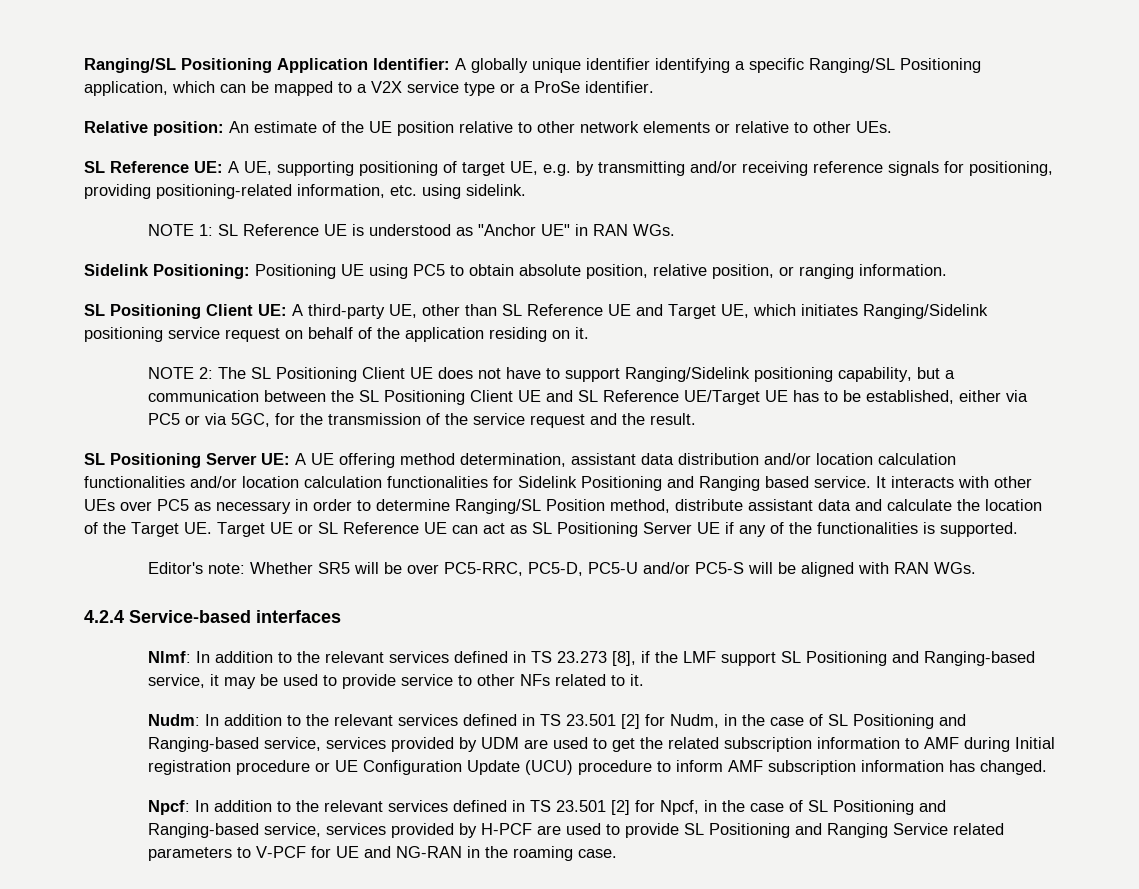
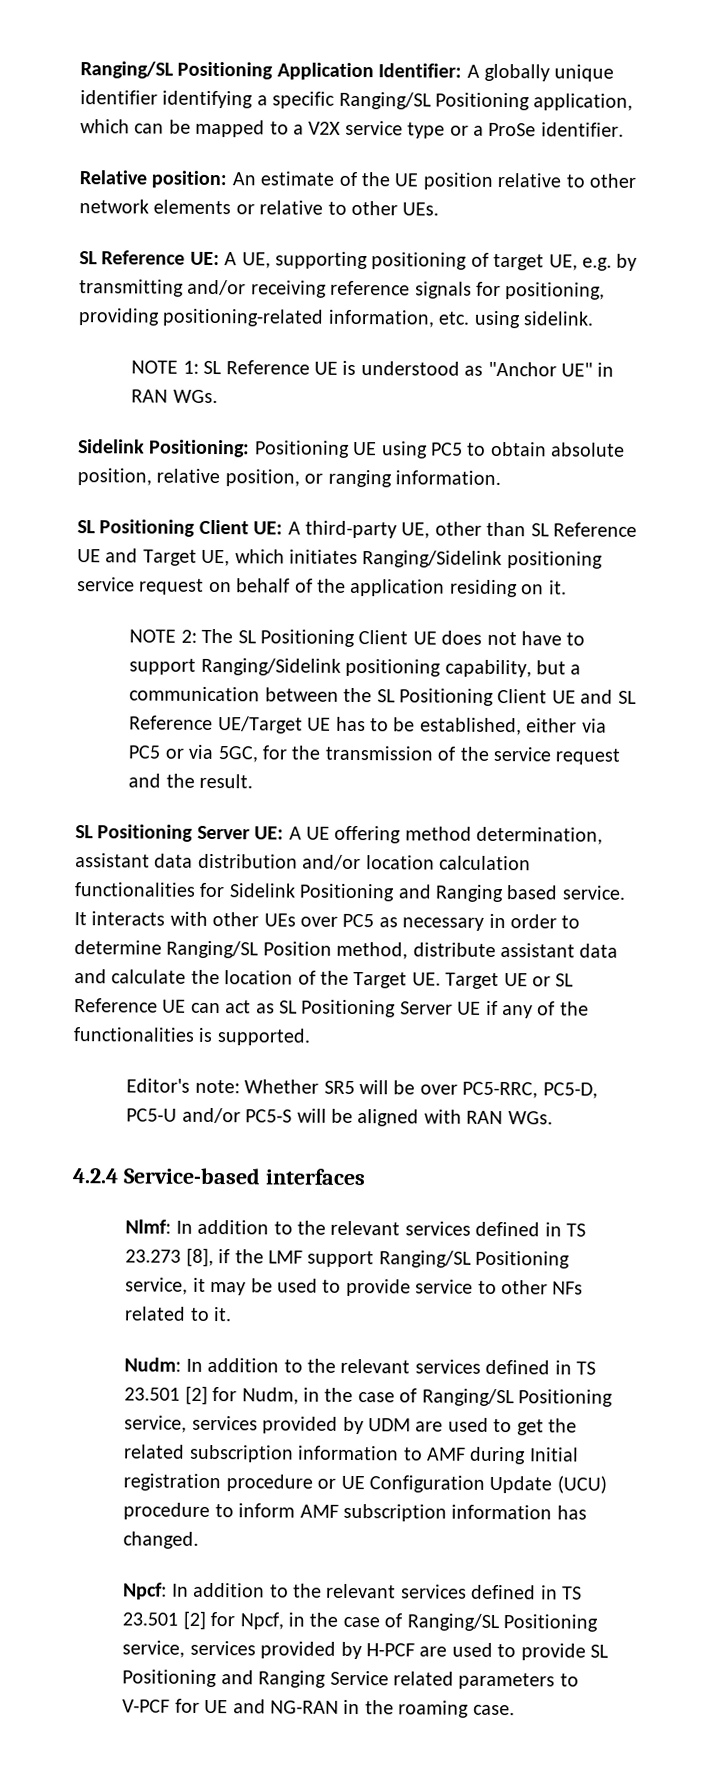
- SL Positioning Server UE: A UE offering method determination, assistant data distribution and/or location calculation functionalities and/or location calculation functionalities for Sidelink Positioning and Ranging based service.
+ SL Positioning Server UE: A UE offering method determination, assistant data distribution and/or location calculation functionalities for Sidelink Positioning and Ranging based service.
- Nlmf: In addition to the relevant services defined in TS 23.273 [8], if the LMF support SL Positioning and Ranging-based service, it may be used to provide service to other NFs related to it.
+ Nlmf: In addition to the relevant services defined in TS 23.273 [8], if the LMF support Ranging/SL Positioning service, it may be used to provide service to other NFs related to it.
- Nudm: In addition to the relevant services defined in TS 23.501 [2] for Nudm, in the case of SL Positioning and Ranging-based service, services provided by UDM are used to get the related subscription information to AMF during Initial registration procedure or UE Configuration Update (UCU) procedure to inform AMF subscription information has changed.
+ Nudm: In addition to the relevant services defined in TS 23.501 [2] for Nudm, in the case of Ranging/SL Positioning service, services provided by UDM are used to get the related subscription information to AMF during Initial registration procedure or UE Configuration Update (UCU) procedure to inform AMF subscription information has changed.
- Npcf: In addition to the relevant services defined in TS 23.501 [2] for Npcf, in the case of SL Positioning and Ranging-based service, services provided by H-PCF are used to provide SL Positioning and Ranging Service related parameters to V-PCF for UE and NG-RAN in the roaming case.
+ Npcf: In addition to the relevant services defined in TS 23.501 [2] for Npcf, in the case of Ranging/SL Positioning service, services provided by H-PCF are used to provide SL Positioning and Ranging Service related parameters to V-PCF for UE and NG-RAN in the roaming case.

